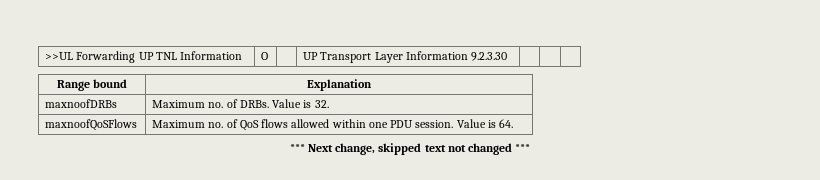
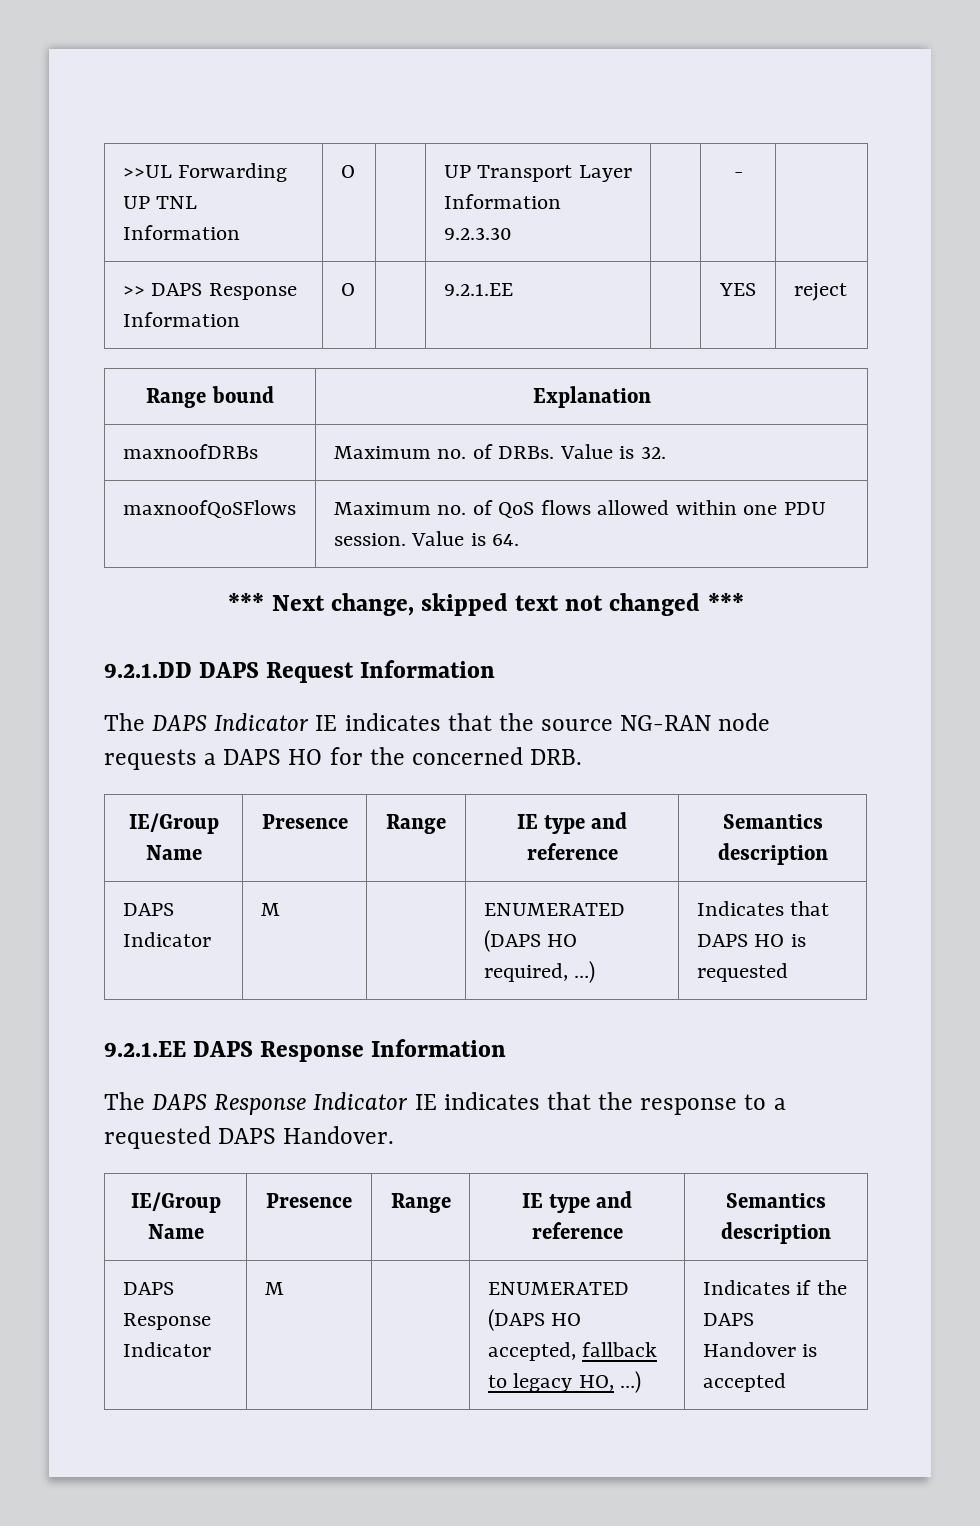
- >>UL Forwarding UP TNL Information | O | | UP Transport Layer Information 9.2.3.30 | | |
+ >>UL Forwarding UP TNL Information | O | | UP Transport Layer Information 9.2.3.30 | | - |
+ >> DAPS Response Information | O | | 9.2.1.EE | | YES | reject
+ 9.2.1.DD DAPS Request Information
+ The DAPS Indicator IE indicates that the source NG-RAN node requests a DAPS HO for the concerned DRB.
+ IE/Group Name | Presence | Range | IE type and reference | Semantics description
+ DAPS Indicator | M | | ENUMERATED (DAPS HO required, …) | Indicates that DAPS HO is requested
+ 9.2.1.EE DAPS Response Information
+ The DAPS Response Indicator IE indicates that the response to a requested DAPS Handover.
+ IE/Group Name | Presence | Range | IE type and reference | Semantics description
+ DAPS Response Indicator | M | | ENUMERATED (DAPS HO accepted, fallback to legacy HO, …) | Indicates if the DAPS Handover is accepted

